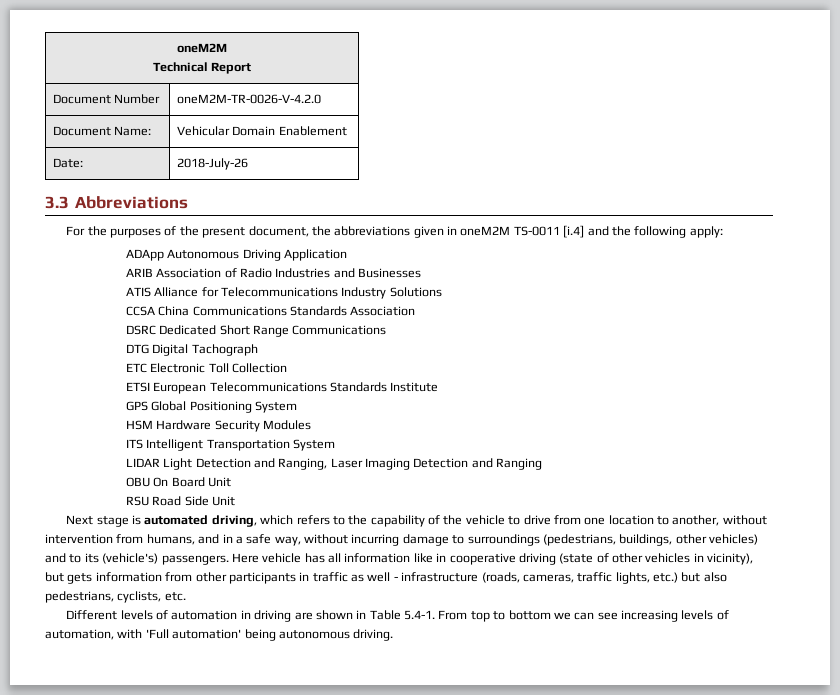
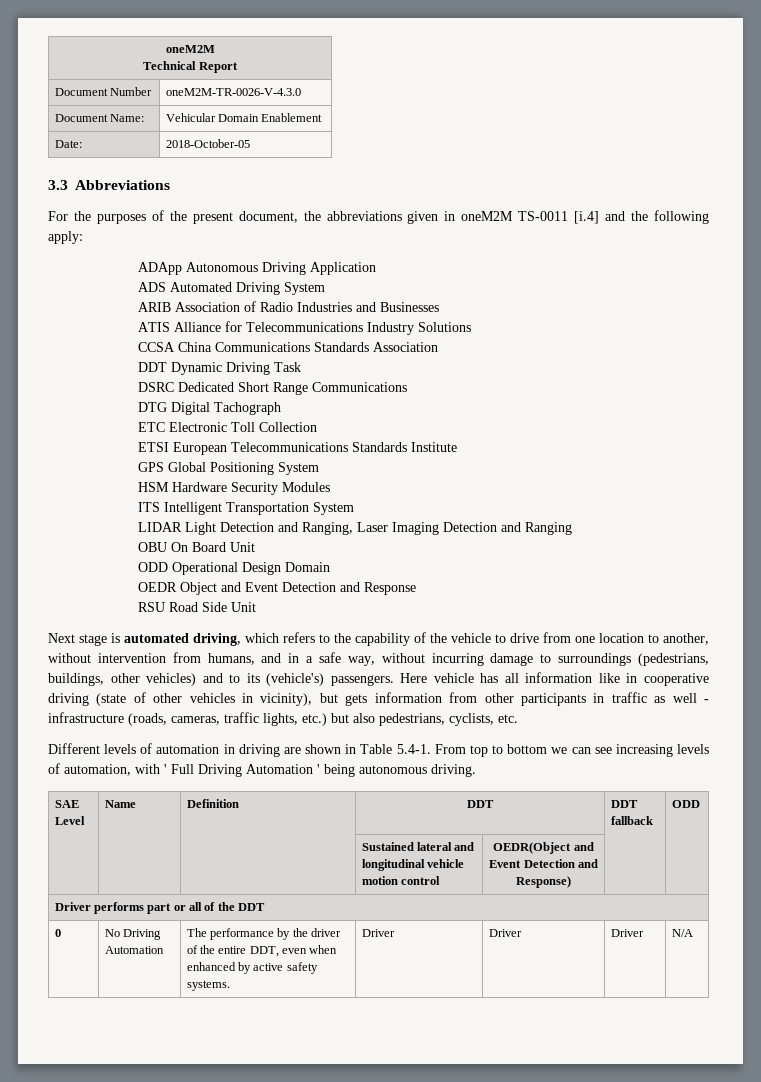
- Document Number | oneM2M-TR-0026-V-4.2.0
+ Document Number | oneM2M-TR-0026-V-4.3.0
- Date: | 2018-July-26
+ Date: | 2018-October-05
+ ADS Automated Driving System
+ DDT Dynamic Driving Task
+ ODD Operational Design Domain
+ OEDR Object and Event Detection and Response
- Different levels of automation in driving are shown in Table 5.4-1. From top to bottom we can see increasing levels of automation, with 'Full automation' being autonomous driving.
+ Different levels of automation in driving are shown in Table 5.4-1. From top to bottom we can see increasing levels of automation, with ' Full Driving Automation ' being autonomous driving.
+ SAE Level | Name | Definition | DDT | DDT fallback | ODD
+ | | | Sustained lateral and longitudinal vehicle motion control | OEDR(Object and Event Detection and Response) | |
+ Driver performs part or all of the DDT
+ 0 | No Driving Automation | The performance by the driver of the entire DDT, even when enhanced by active safety systems. | Driver | Driver | Driver | N/A

